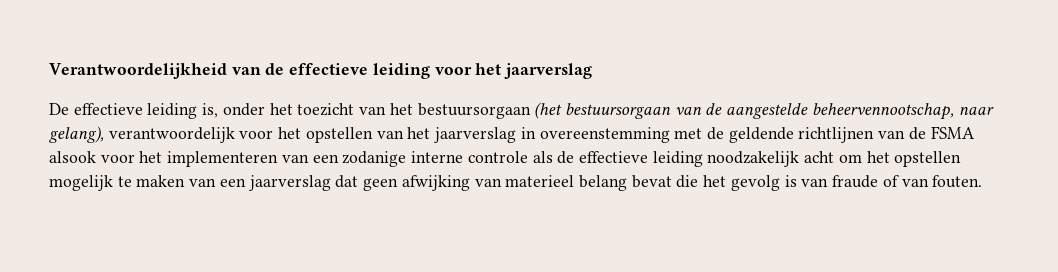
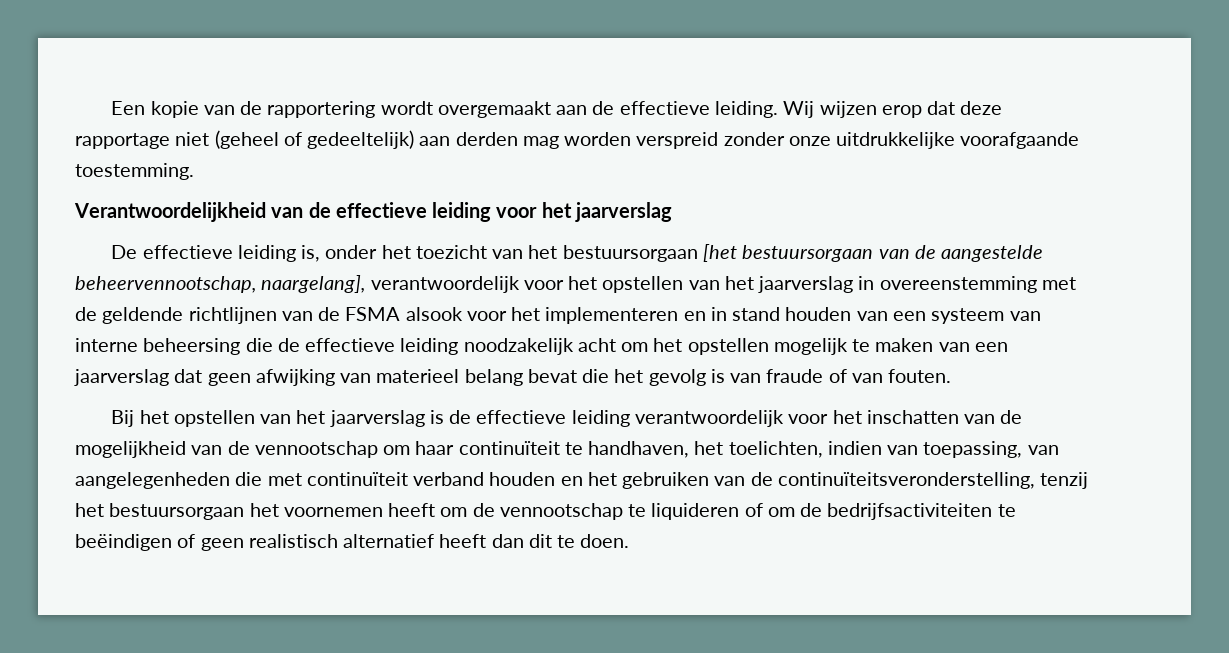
+ Een kopie van de rapportering wordt overgemaakt aan de effectieve leiding. Wij wijzen erop dat deze rapportage niet (geheel of gedeeltelijk) aan derden mag worden verspreid zonder onze uitdrukkelijke voorafgaande toestemming.
- De effectieve leiding is, onder het toezicht van het bestuursorgaan (het bestuursorgaan van de aangestelde beheervennootschap, naar gelang), verantwoordelijk voor het opstellen van het jaarverslag in overeenstemming met de geldende richtlijnen van de FSMA alsook voor het implementeren van een zodanige interne controle als de effectieve leiding noodzakelijk acht om het opstellen mogelijk te maken van een jaarverslag dat geen afwijking van materieel belang bevat die het gevolg is van fraude of van fouten.
+ De effectieve leiding is, onder het toezicht van het bestuursorgaan [het bestuursorgaan van de aangestelde beheervennootschap, naargelang], verantwoordelijk voor het opstellen van het jaarverslag in overeenstemming met de geldende richtlijnen van de FSMA alsook voor het implementeren en in stand houden van een systeem van interne beheersing die de effectieve leiding noodzakelijk acht om het opstellen mogelijk te maken van een jaarverslag dat geen afwijking van materieel belang bevat die het gevolg is van fraude of van fouten.
+ Bij het opstellen van het jaarverslag is de effectieve leiding verantwoordelijk voor het inschatten van de mogelijkheid van de vennootschap om haar continuïteit te handhaven, het toelichten, indien van toepassing, van aangelegenheden die met continuïteit verband houden en het gebruiken van de continuïteitsveronderstelling, tenzij het bestuursorgaan het voornemen heeft om de vennootschap te liquideren of om de bedrijfsactiviteiten te beëindigen of geen realistisch alternatief heeft dan dit te doen.

